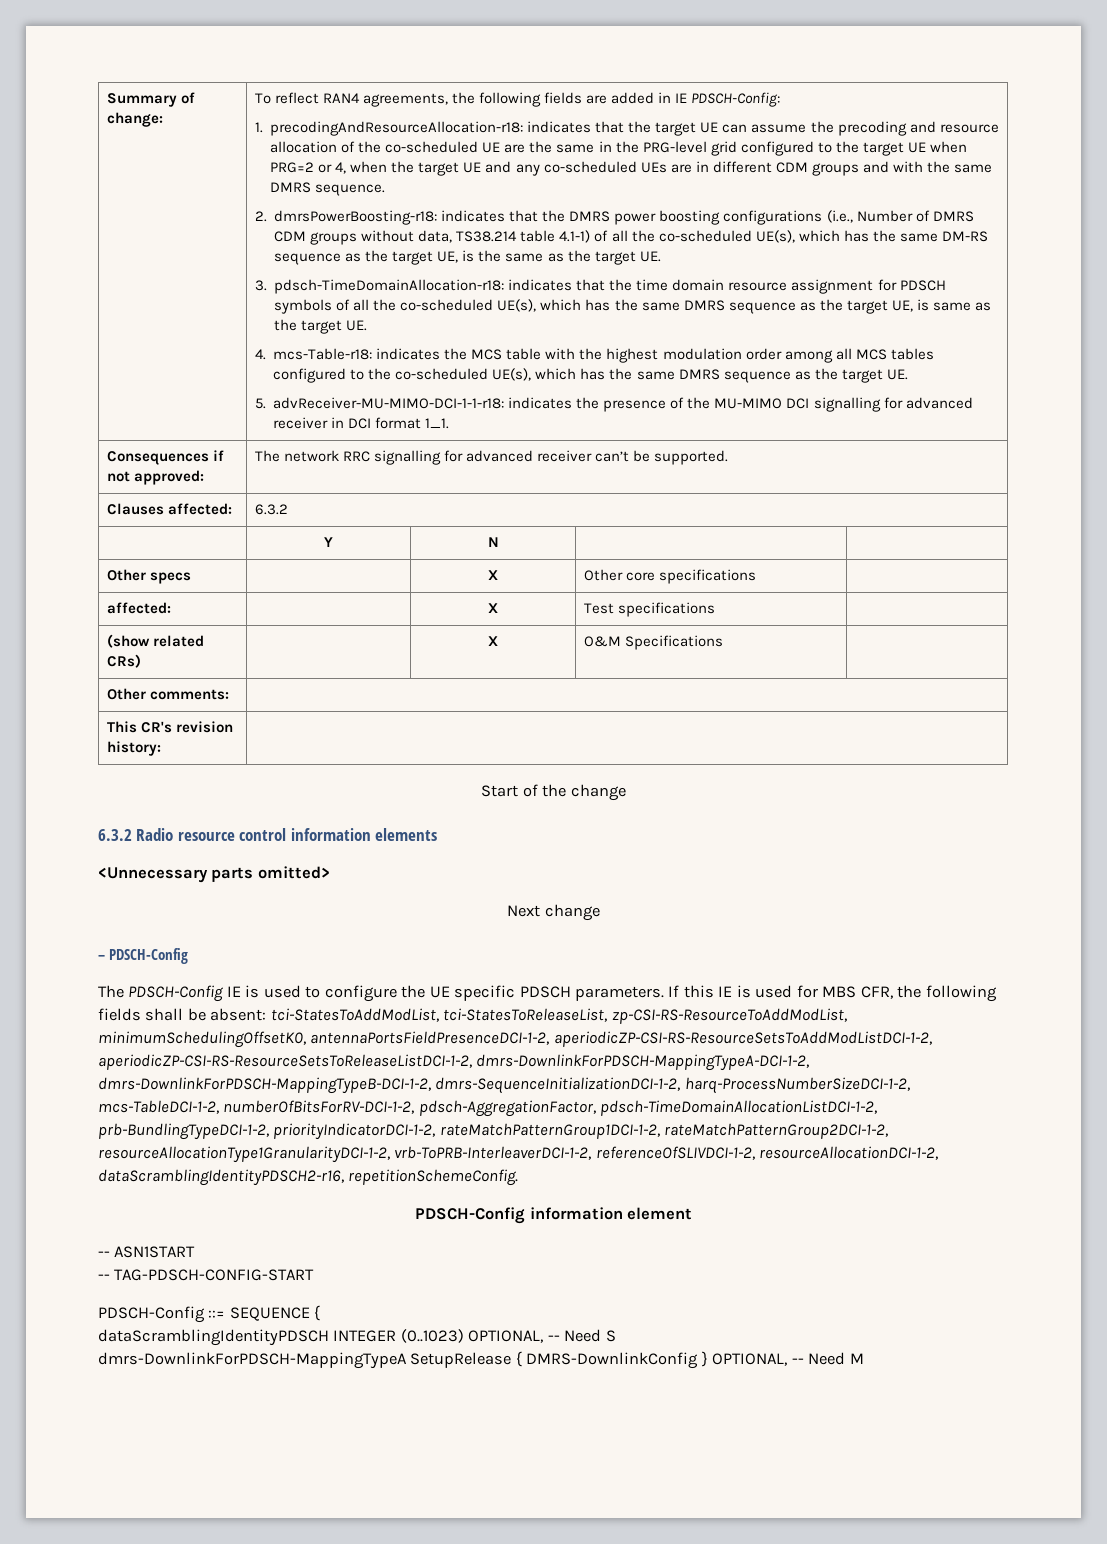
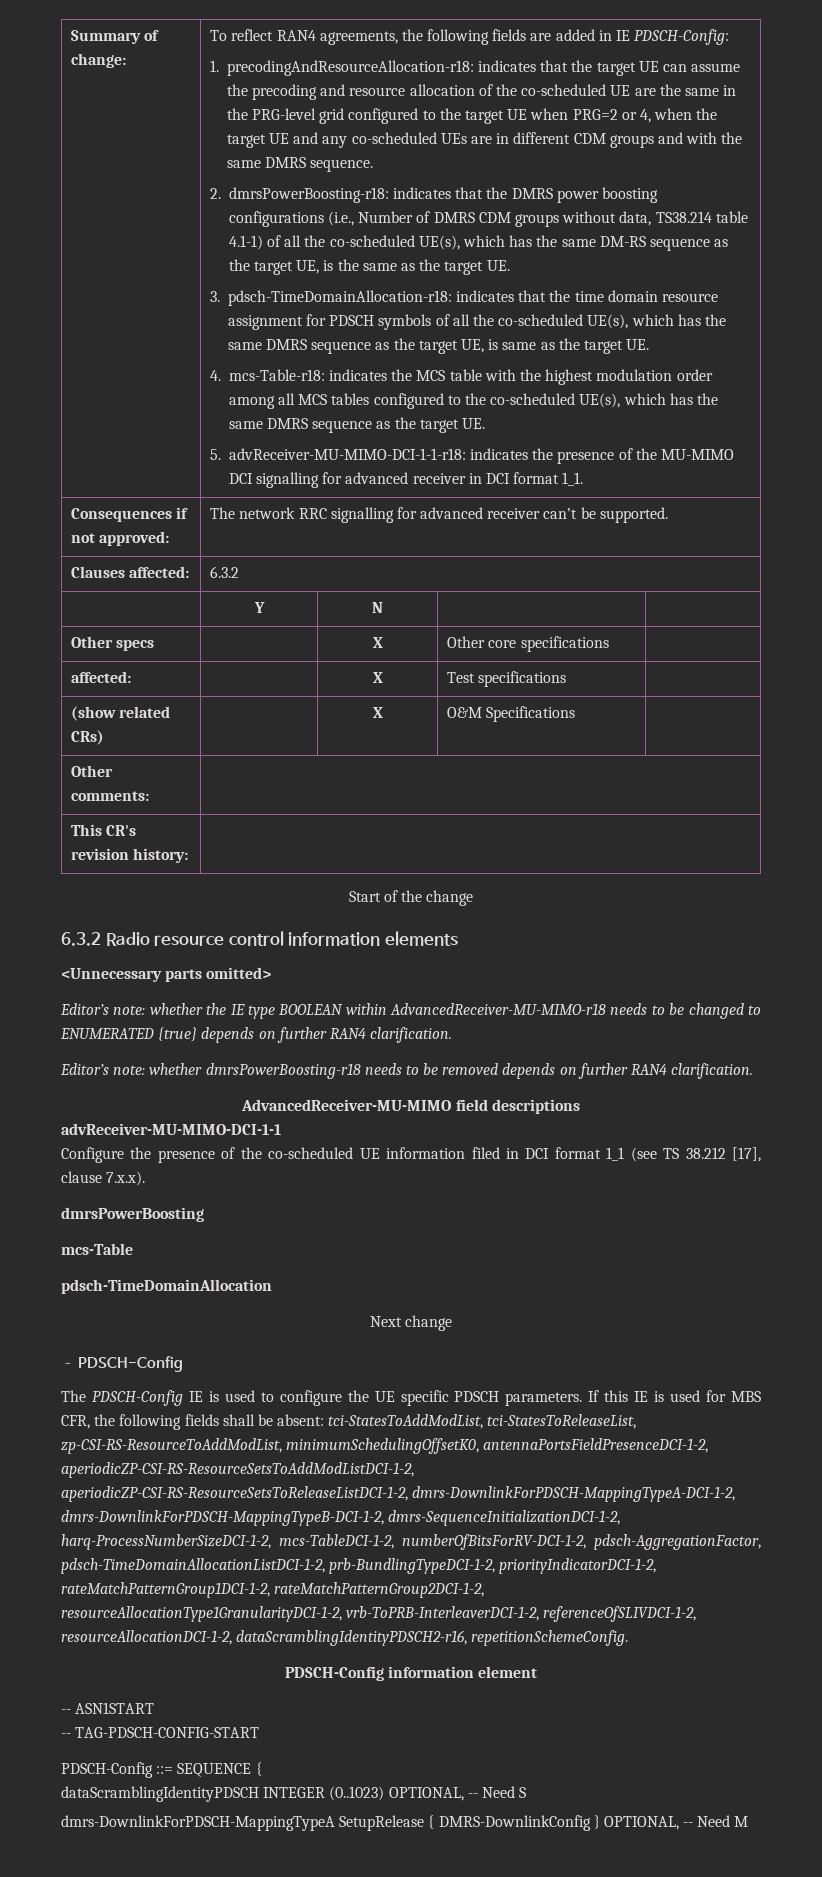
+ Editor’s note: whether the IE type BOOLEAN within AdvancedReceiver-MU-MIMO-r18 needs to be changed to ENUMERATED {true} depends on further RAN4 clarification.
+ Editor’s note: whether dmrsPowerBoosting-r18 needs to be removed depends on further RAN4 clarification.
+ AdvancedReceiver-MU-MIMO field descriptions
+ advReceiver-MU-MIMO-DCI-1-1
+ Configure the presence of the co-scheduled UE information filed in DCI format 1_1 (see TS 38.212 [17], clause 7.x.x).
+ dmrsPowerBoosting
+ mcs-Table
+ pdsch-TimeDomainAllocation

